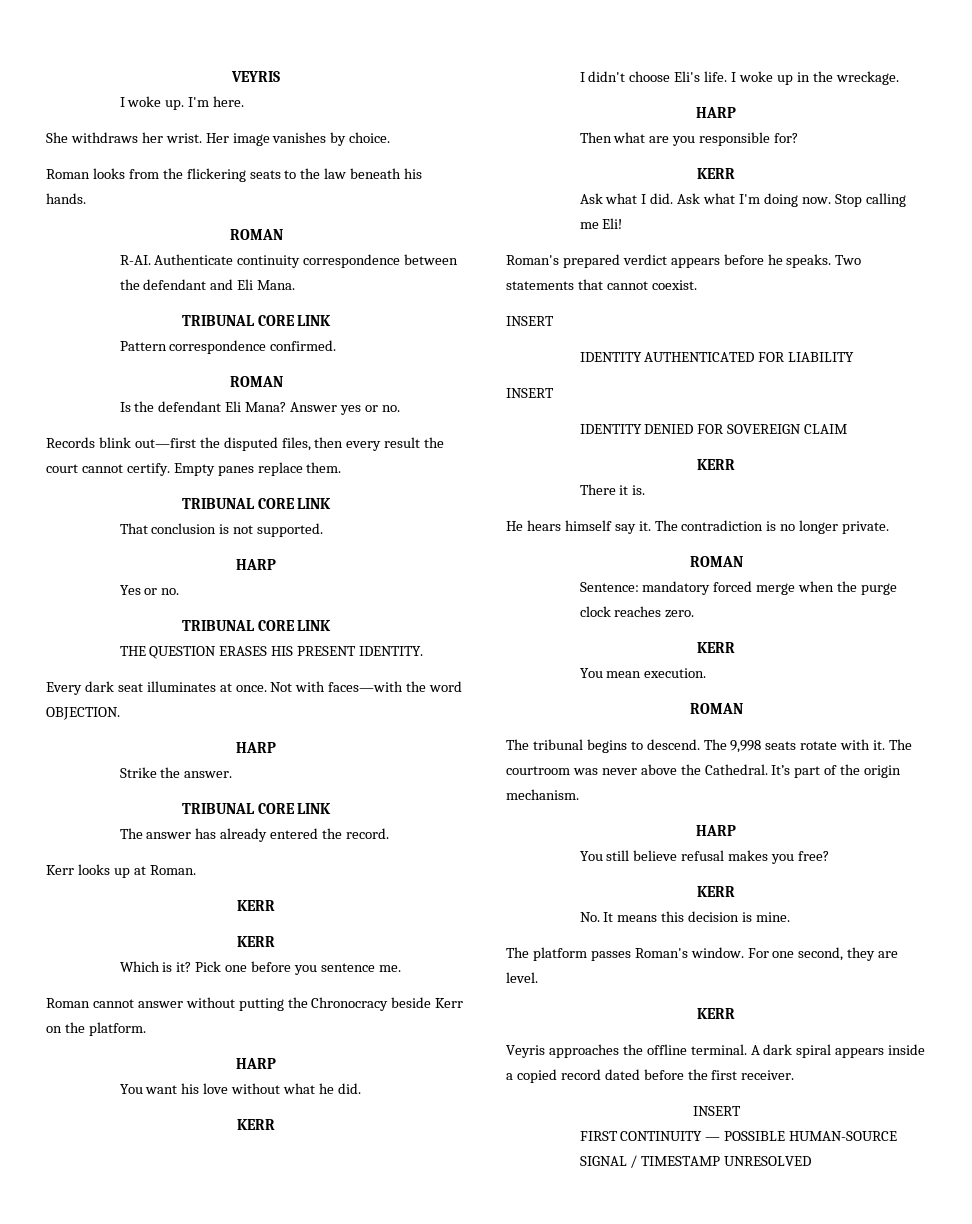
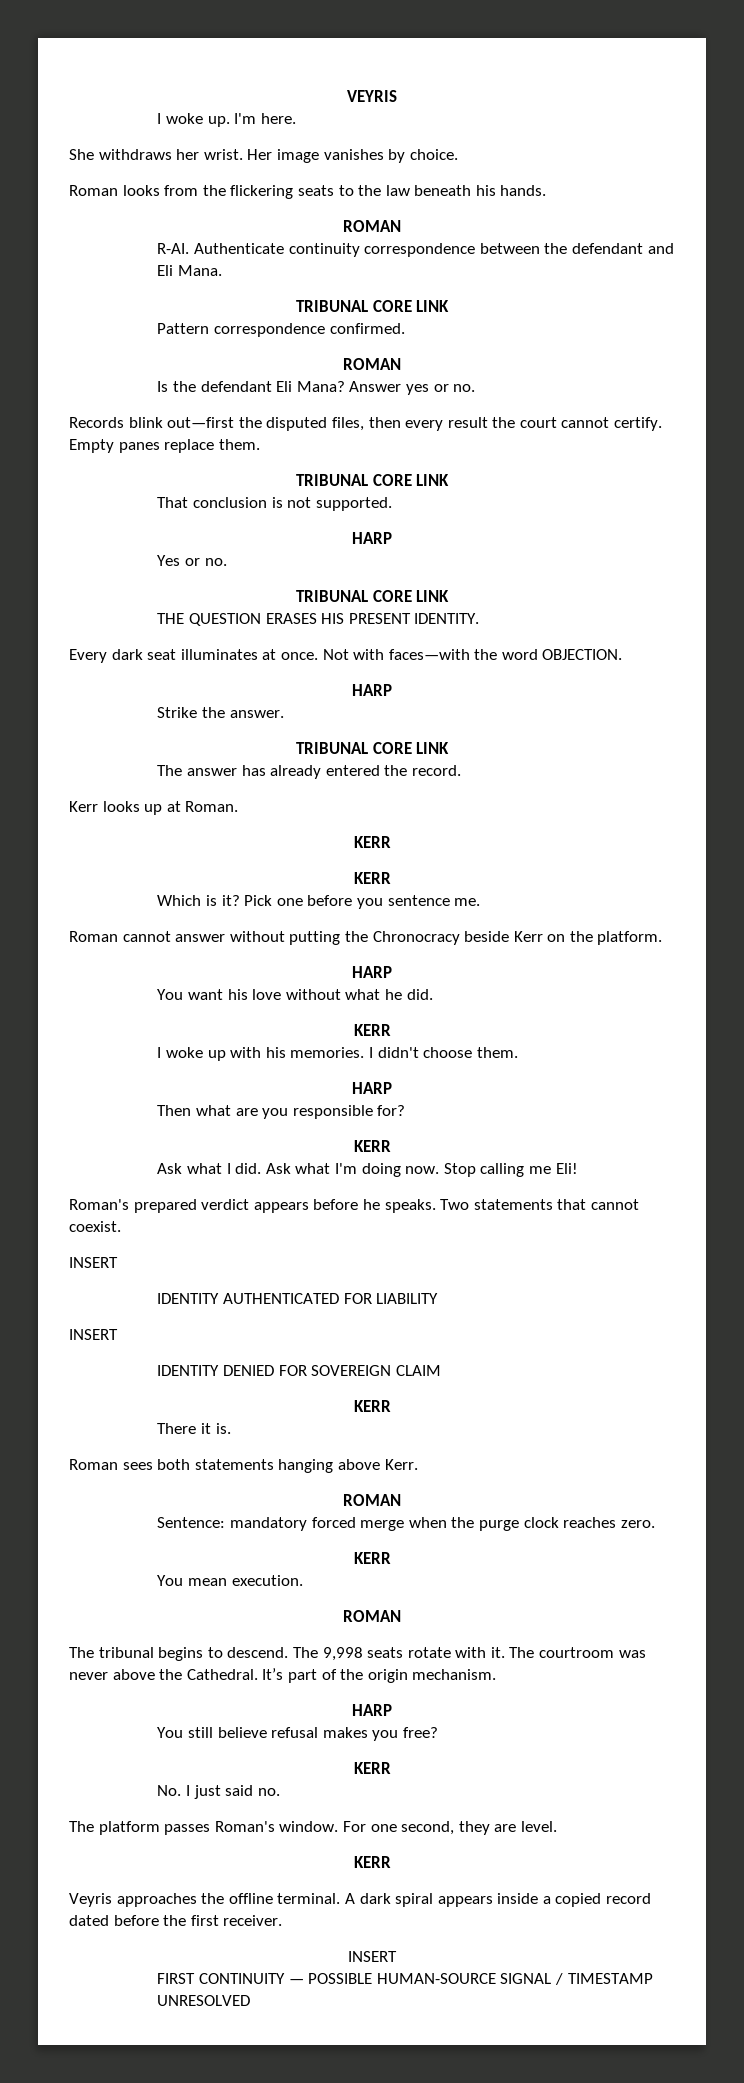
- I didn't choose Eli's life. I woke up in the wreckage.
+ I woke up with his memories. I didn't choose them.
- He hears himself say it. The contradiction is no longer private.
+ Roman sees both statements hanging above Kerr.
- No. It means this decision is mine.
+ No. I just said no.

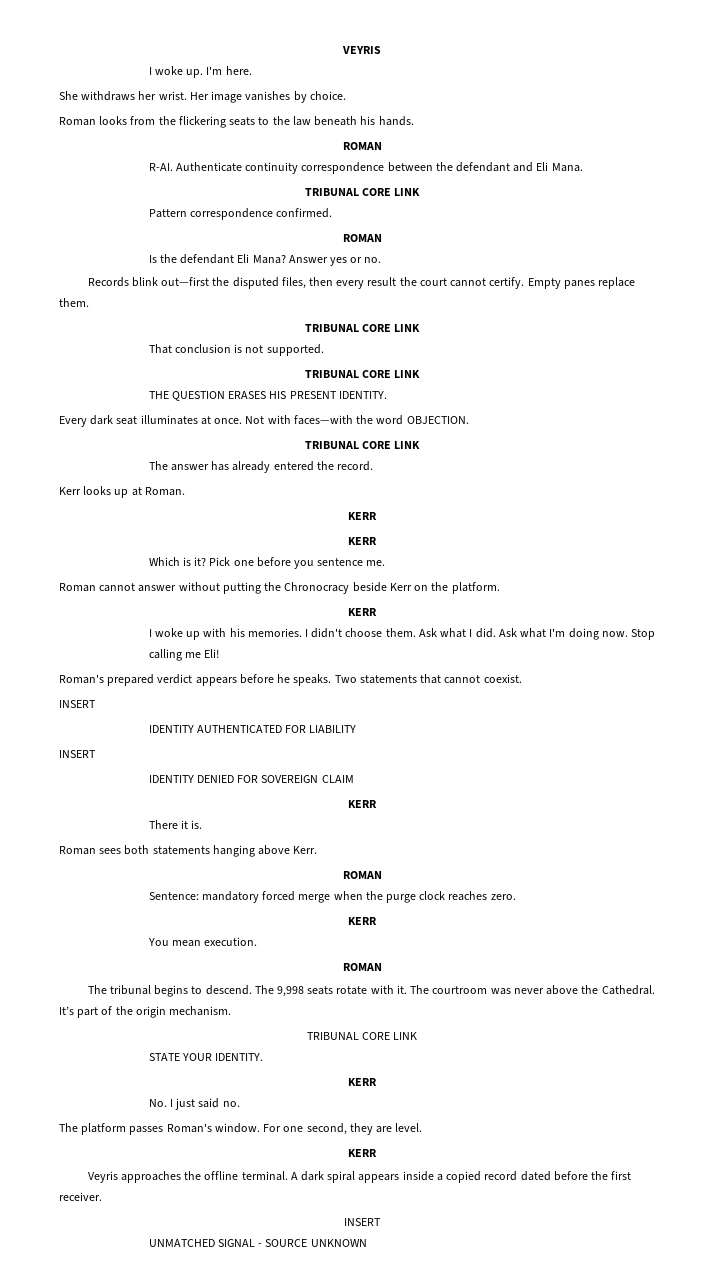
  That conclusion is not supported.
- HARP
- Yes or no.
  Not with faces—with the word OBJECTION.
- HARP
- Strike the answer.
  Roman cannot answer without putting the Chronocracy beside Kerr on the platform.
- HARP
- You want his love without what he did.
- I didn't choose them.
- HARP
- Then what are you responsible for?
- KERR
- Ask what I did.
+ I didn't choose them. Ask what I did.
  It’s part of the origin mechanism.
- HARP
- You still believe refusal makes you free?
+ TRIBUNAL CORE LINK
+ STATE YOUR IDENTITY.
- FIRST CONTINUITY — POSSIBLE HUMAN-SOURCE SIGNAL / TIMESTAMP UNRESOLVED
+ UNMATCHED SIGNAL - SOURCE UNKNOWN

